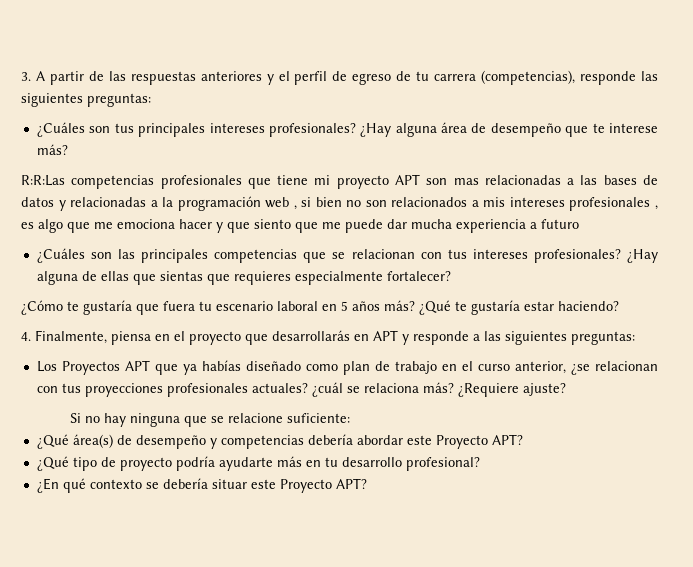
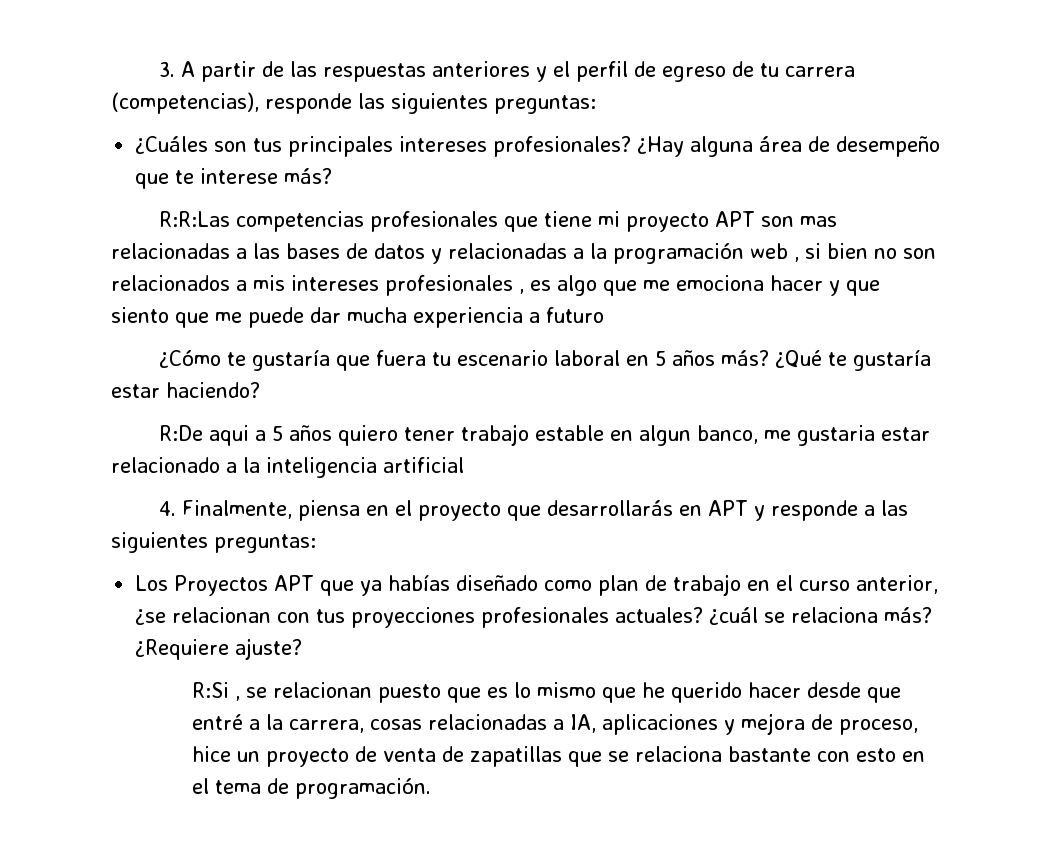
- ¿Cuáles son las principales competencias que se relacionan con tus intereses profesionales? ¿Hay alguna de ellas que sientas que requieres especialmente fortalecer?
+ R:De aqui a 5 años quiero tener trabajo estable en algun banco, me gustaria estar relacionado a la inteligencia artificial
- Si no hay ninguna que se relacione suficiente:
- ¿Qué área(s) de desempeño y competencias debería abordar este Proyecto APT?
- ¿Qué tipo de proyecto podría ayudarte más en tu desarrollo profesional?
- ¿En qué contexto se debería situar este Proyecto APT?
+ R:Si , se relacionan puesto que es lo mismo que he querido hacer desde que entré a la carrera, cosas relacionadas a IA, aplicaciones y mejora de proceso, hice un proyecto de venta de zapatillas que se relaciona bastante con esto en el tema de programación.

